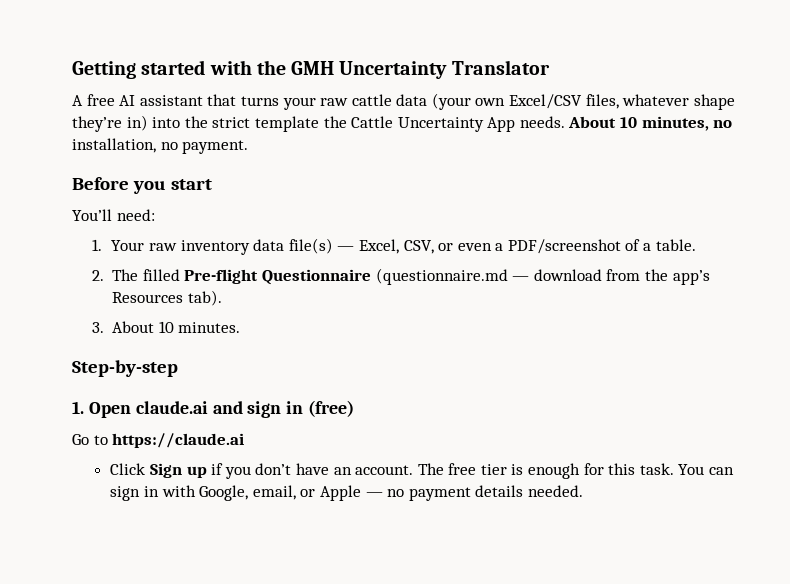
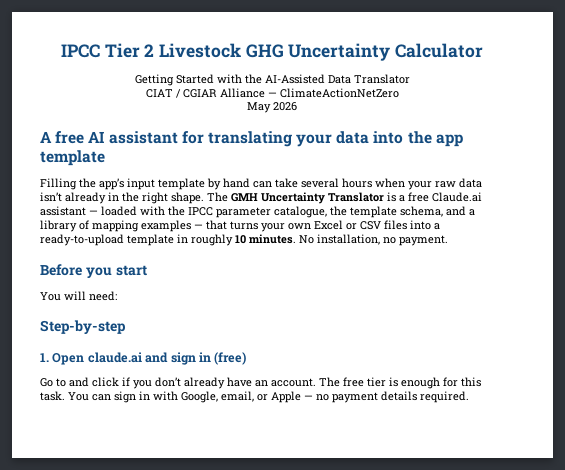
- Getting started with the GMH Uncertainty Translator
- A free AI assistant that turns your raw cattle data (your own Excel/CSV files, whatever shape they’re in) into the strict template the Cattle Uncertainty App needs. About 10 minutes, no installation, no payment.
+ IPCC Tier 2 Livestock GHG Uncertainty Calculator
+ Getting Started with the AI-Assisted Data Translator
+ CIAT / CGIAR Alliance — ClimateActionNetZero
+ May 2026
+ A free AI assistant for translating your data into the app template
+ Filling the app’s input template by hand can take several hours when your raw data isn’t already in the right shape. The GMH Uncertainty Translator is a free Claude.ai assistant — loaded with the IPCC parameter catalogue, the template schema, and a library of mapping examples — that turns your own Excel or CSV files into a ready-to-upload template in roughly 10 minutes. No installation, no payment.
- You’ll need:
+ You will need:
- 1. Your raw inventory data file(s) — Excel, CSV, or even a PDF/screenshot of a table.
- 2. The filled Pre-flight Questionnaire (questionnaire.md — download from the app’s Resources tab).
- 3. About 10 minutes.
- Go to https://claude.ai
- Click Sign up if you don’t have an account.
+ Go to and click if you don’t already have an account.
- You can sign in with Google, email, or Apple — no payment details needed.
+ You can sign in with Google, email, or Apple — no payment details required.

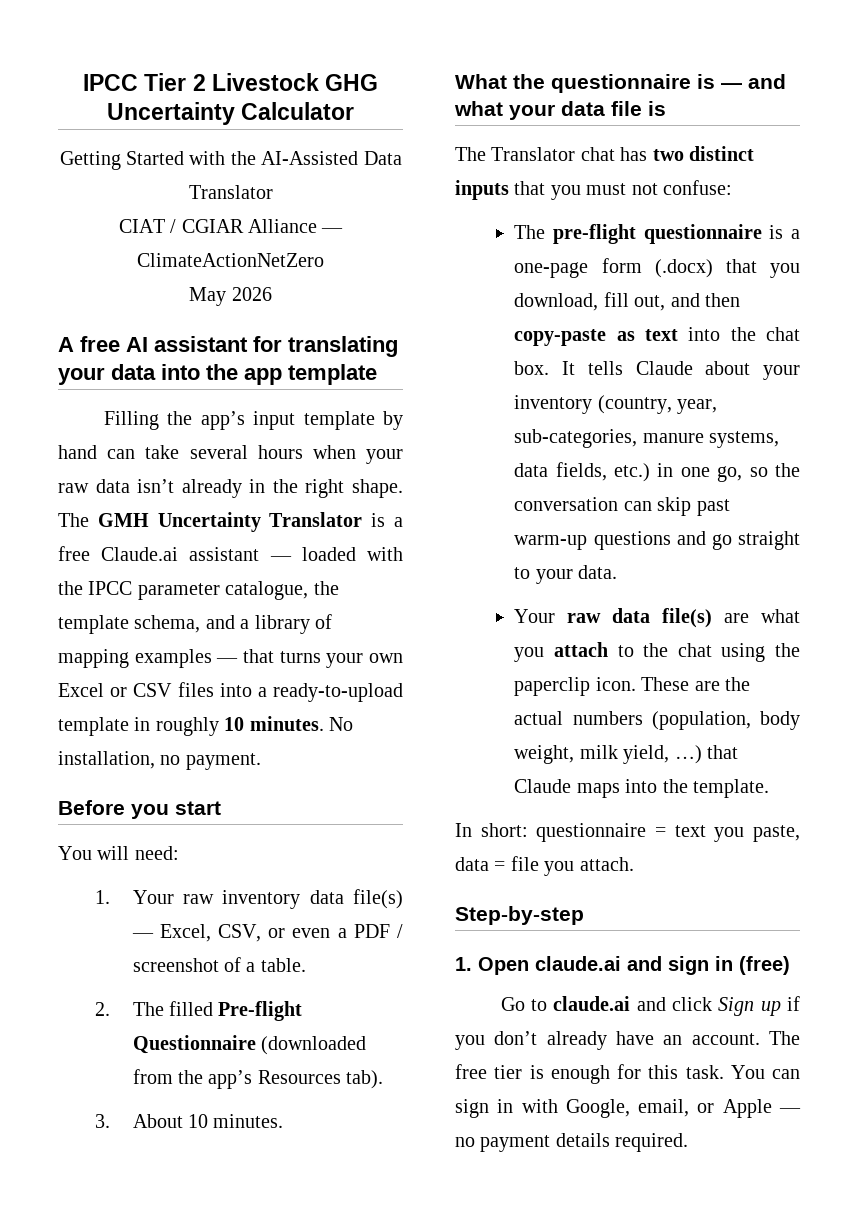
+ 1. Your raw inventory data file(s) — Excel, CSV, or even a PDF / screenshot of a table.
+ 2. The filled Pre-flight Questionnaire (downloaded from the app’s Resources tab).
+ 3. About 10 minutes.
+ What the questionnaire is — and what your data file is
+ The Translator chat has two distinct inputs that you must not confuse:
+ The pre-flight questionnaire is a one-page form (.docx) that you download, fill out, and then copy-paste as text into the chat box. It tells Claude about your inventory (country, year, sub-categories, manure systems, data fields, etc.) in one go, so the conversation can skip past warm-up questions and go straight to your data.
+ Your raw data file(s) are what you attach to the chat using the paperclip icon. These are the actual numbers (population, body weight, milk yield, …) that Claude maps into the template.
+ In short: questionnaire = text you paste, data = file you attach.
- Go to and click if you don’t already have an account.
+ Go to claude.ai and click Sign up if you don’t already have an account.

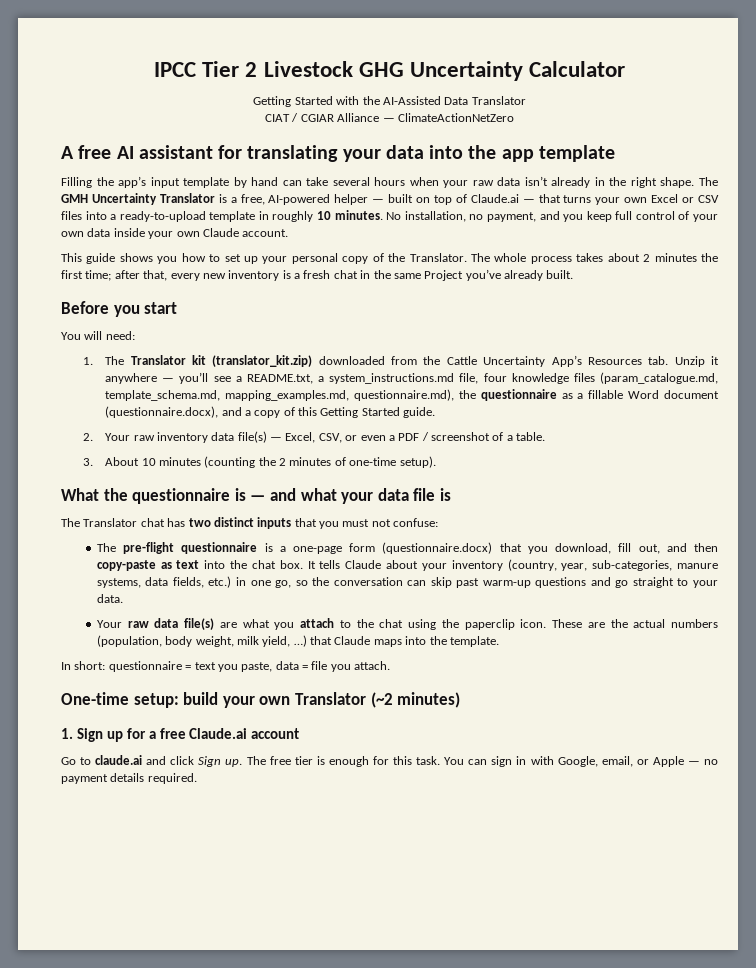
- May 2026
- The GMH Uncertainty Translator is a free Claude.ai assistant — loaded with the IPCC parameter catalogue, the template schema, and a library of mapping examples — that turns your own Excel or CSV files into a ready-to-upload template in roughly 10 minutes.
+ The GMH Uncertainty Translator is a free, AI-powered helper — built on top of Claude.ai — that turns your own Excel or CSV files into a ready-to-upload template in roughly 10 minutes.
- No installation, no payment.
+ No installation, no payment, and you keep full control of your own data inside your own Claude account.
+ This guide shows you how to set up your personal copy of the Translator. The whole process takes about 2 minutes the first time; after that, every new inventory is a fresh chat in the same Project you’ve already built.
- 1. Your raw inventory data file(s) — Excel, CSV, or even a PDF / screenshot of a table.
+ 1. The Translator kit (translator_kit.zip) downloaded from the Cattle Uncertainty App’s Resources tab. Unzip it anywhere — you’ll see a README.txt, a system_instructions.md file, four knowledge files (param_catalogue.md, template_schema.md, mapping_examples.md, questionnaire.md), the questionnaire as a fillable Word document (questionnaire.docx), and a copy of this Getting Started guide.
+ 2. Your raw inventory data file(s) — Excel, CSV, or even a PDF / screenshot of a table.
- 2. The filled Pre-flight Questionnaire (downloaded from the app’s Resources tab).
- 3. About 10 minutes.
+ 3. About 10 minutes (counting the 2 minutes of one-time setup).
- The pre-flight questionnaire is a one-page form (.docx) that you download, fill out, and then copy-paste as text into the chat box.
+ The pre-flight questionnaire is a one-page form (questionnaire.docx) that you download, fill out, and then copy-paste as text into the chat box.
- Step-by-step
- 1. Open claude.ai and sign in (free)
+ One-time setup: build your own Translator (~2 minutes)
+ 1. Sign up for a free Claude.ai account
- Go to claude.ai and click Sign up if you don’t already have an account.
+ Go to claude.ai and click Sign up.

